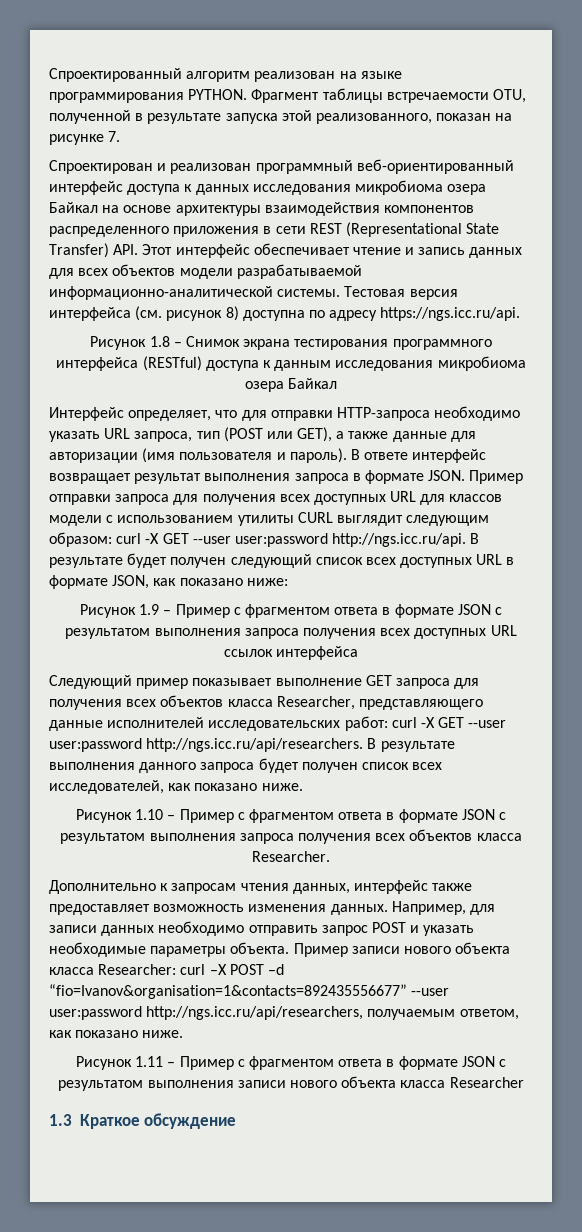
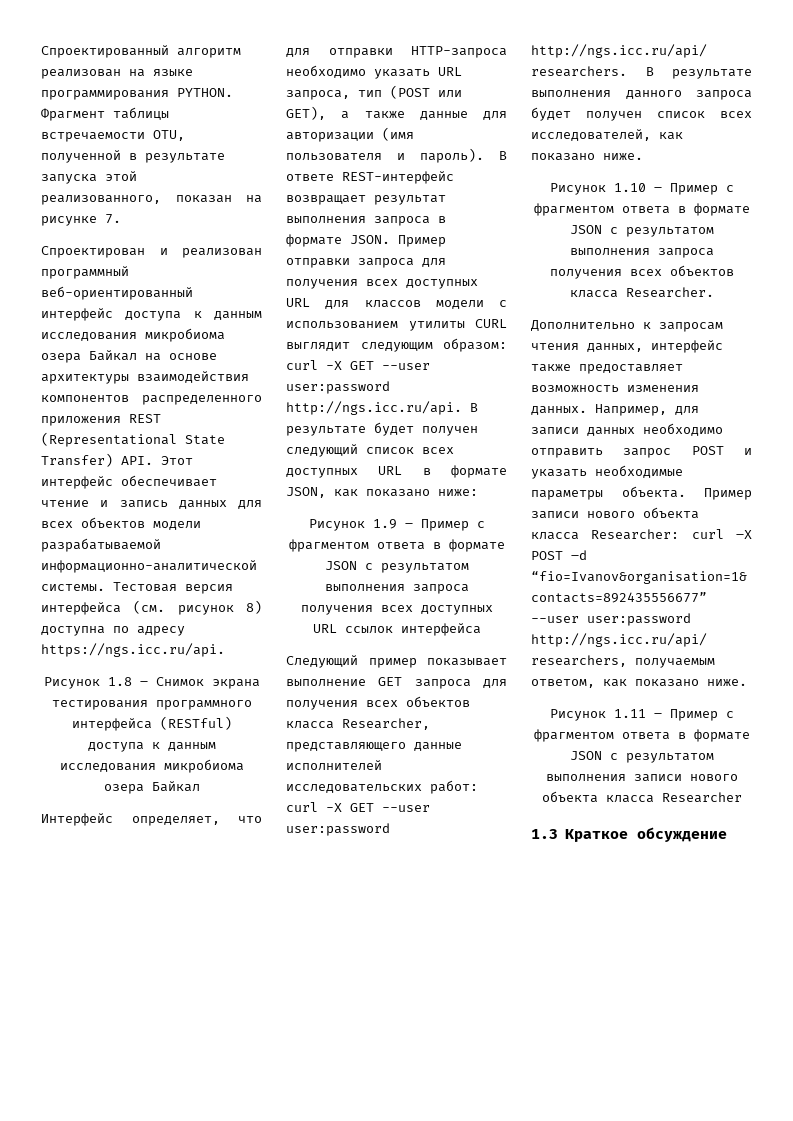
- Спроектирован и реализован программный веб-ориентированный интерфейс доступа к данных исследования микробиома озера Байкал на основе архитектуры взаимодействия компонентов распределенного приложения в сети REST (Representational State Transfer) API. Этот интерфейс обеспечивает чтение и запись данных для всех объектов модели разрабатываемой информационно-аналитической системы.
+ Спроектирован и реализован программный веб-ориентированный интерфейс доступа к данным исследования микробиома озера Байкал на основе архитектуры взаимодействия компонентов распределенного приложения REST (Representational State Transfer) API. Этот интерфейс обеспечивает чтение и запись данных для всех объектов модели разрабатываемой информационно-аналитической системы.
- В ответе интерфейс возвращает результат выполнения запроса в формате JSON.
+ В ответе REST-интерфейс возвращает результат выполнения запроса в формате JSON.

